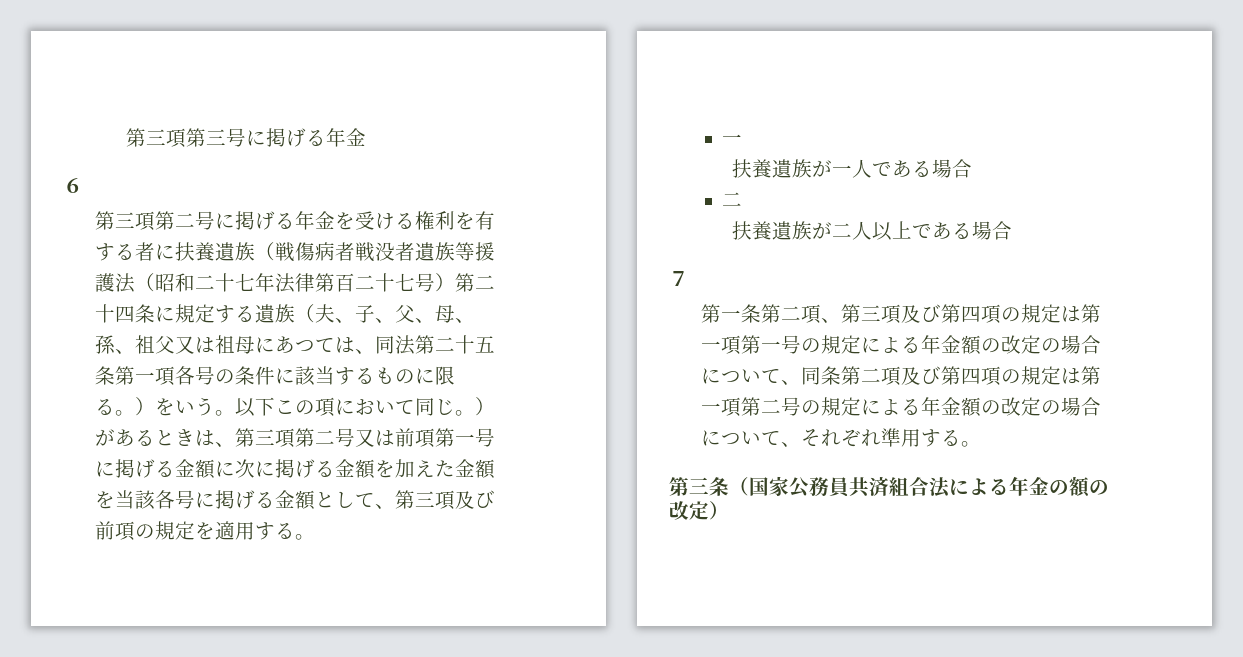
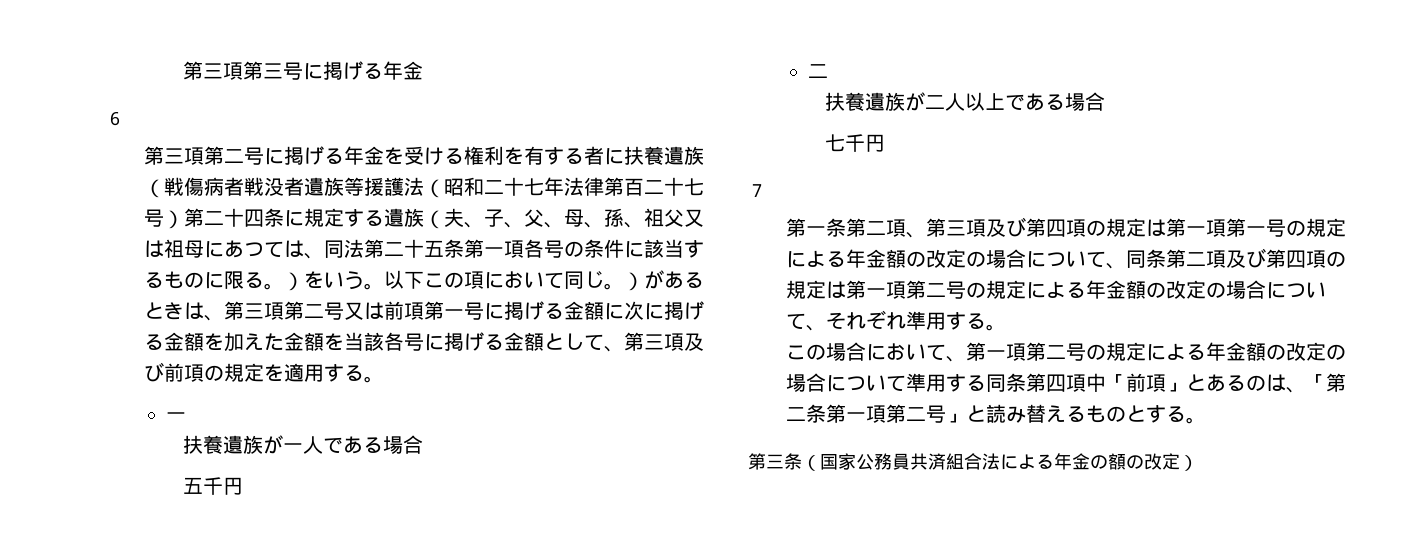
+ 五千円
+ 七千円
+ この場合において、第一項第二号の規定による年金額の改定の場合について準用する同条第四項中「前項」とあるのは、「第二条第一項第二号」と読み替えるものとする。

